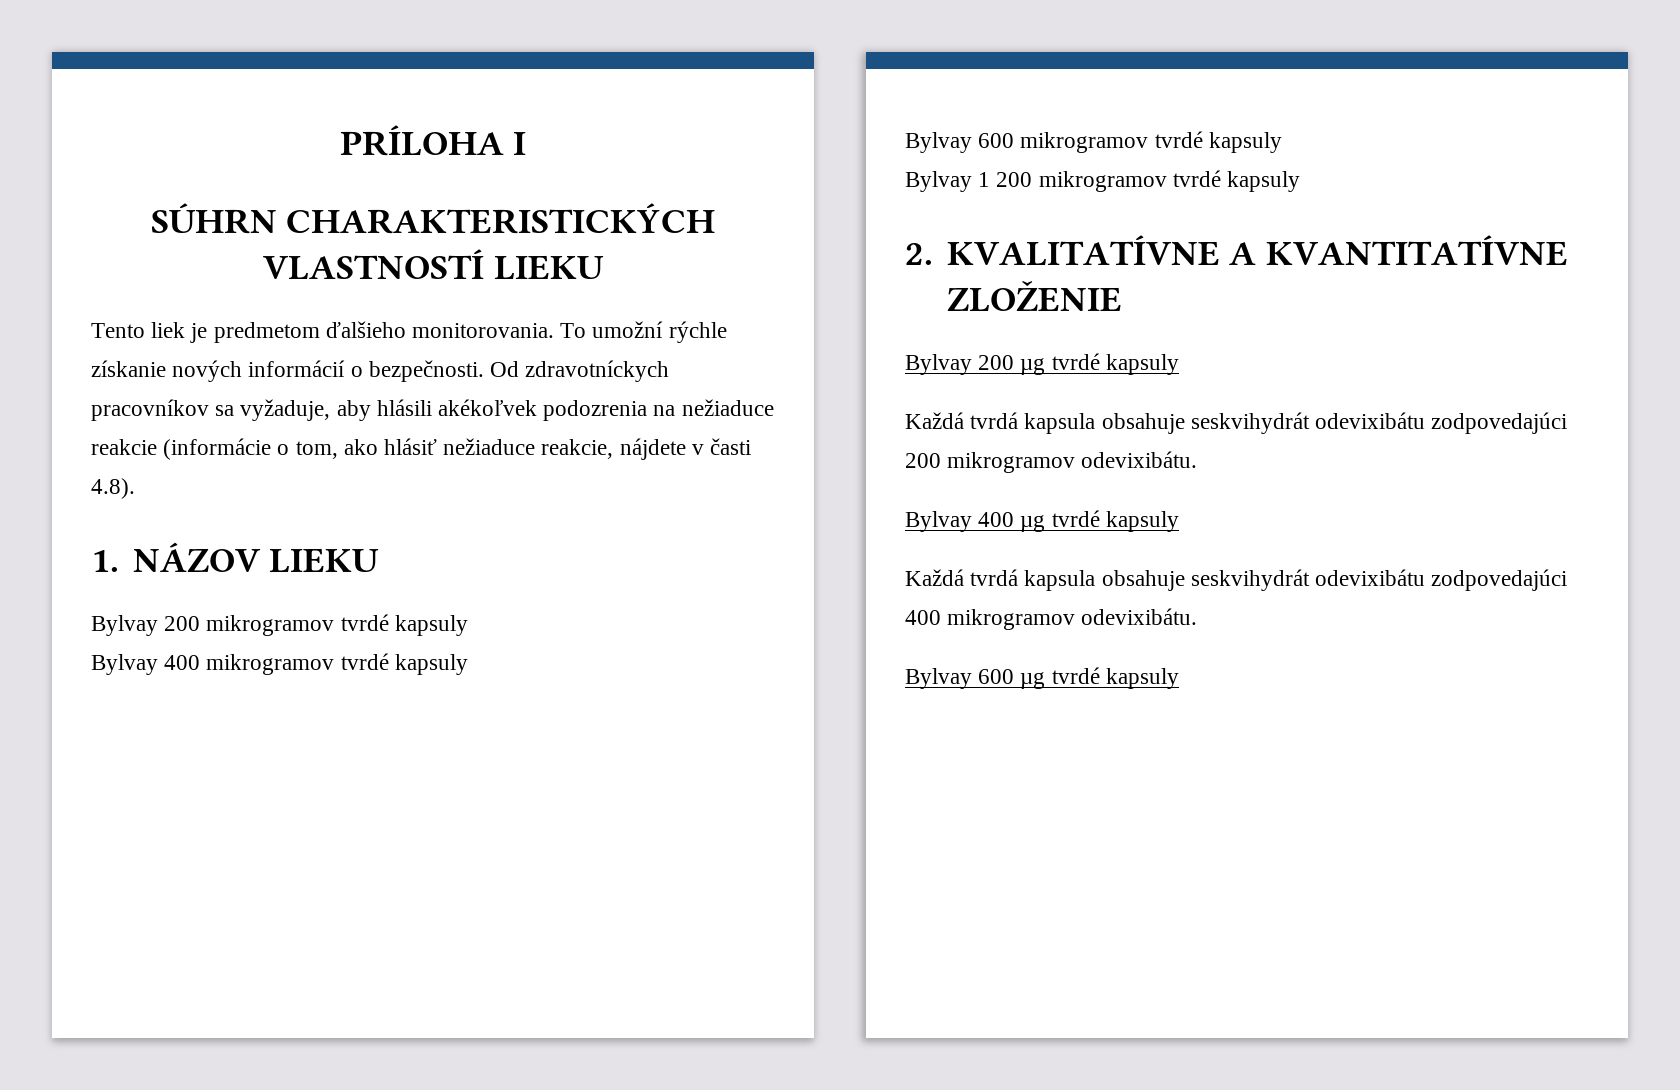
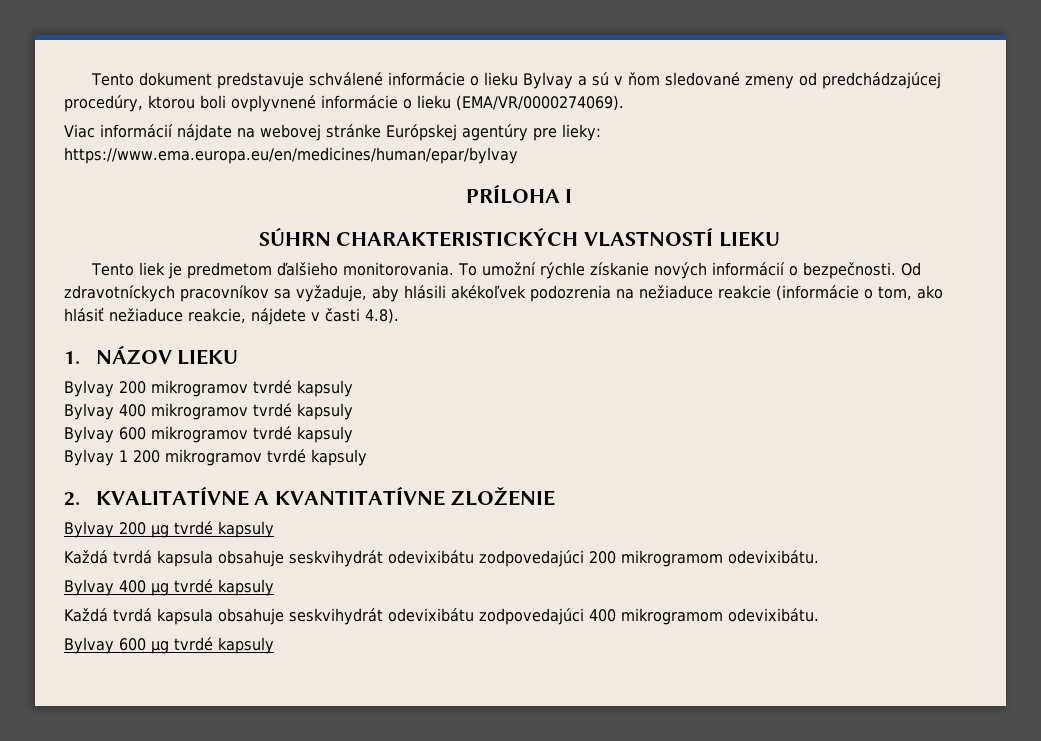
+ Tento dokument predstavuje schválené informácie o lieku Bylvay a sú v ňom sledované zmeny od predchádzajúcej procedúry, ktorou boli ovplyvnené informácie o lieku (EMA/VR/0000274069).
+ Viac informácií nájdate na webovej stránke Európskej agentúry pre lieky: https://www.ema.europa.eu/en/medicines/human/epar/bylvay
- Každá tvrdá kapsula obsahuje seskvihydrát odevixibátu zodpovedajúci 200 mikrogramov odevixibátu.
+ Každá tvrdá kapsula obsahuje seskvihydrát odevixibátu zodpovedajúci 200 mikrogramom odevixibátu.
- Každá tvrdá kapsula obsahuje seskvihydrát odevixibátu zodpovedajúci 400 mikrogramov odevixibátu.
+ Každá tvrdá kapsula obsahuje seskvihydrát odevixibátu zodpovedajúci 400 mikrogramom odevixibátu.

